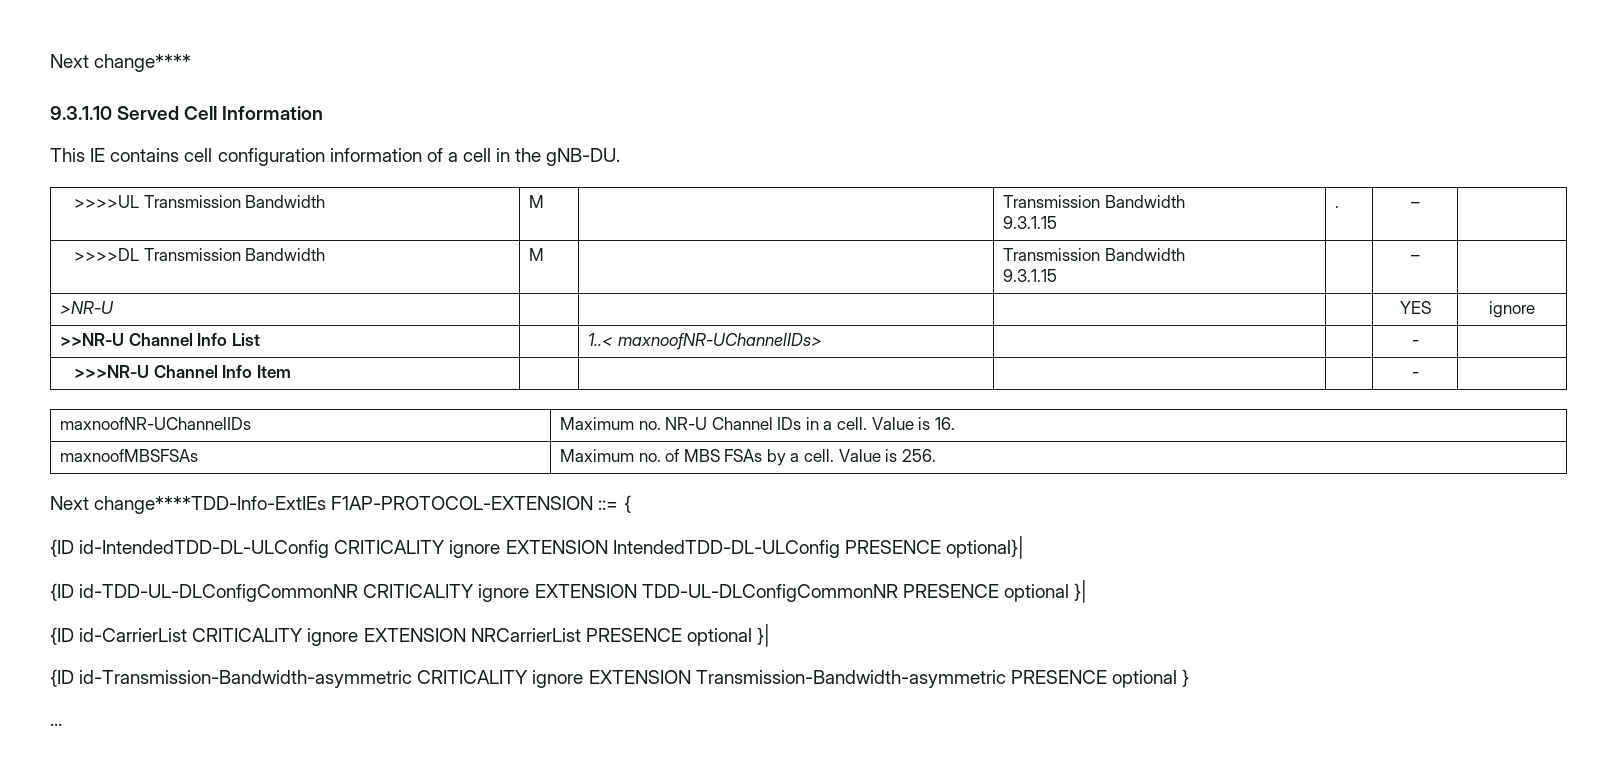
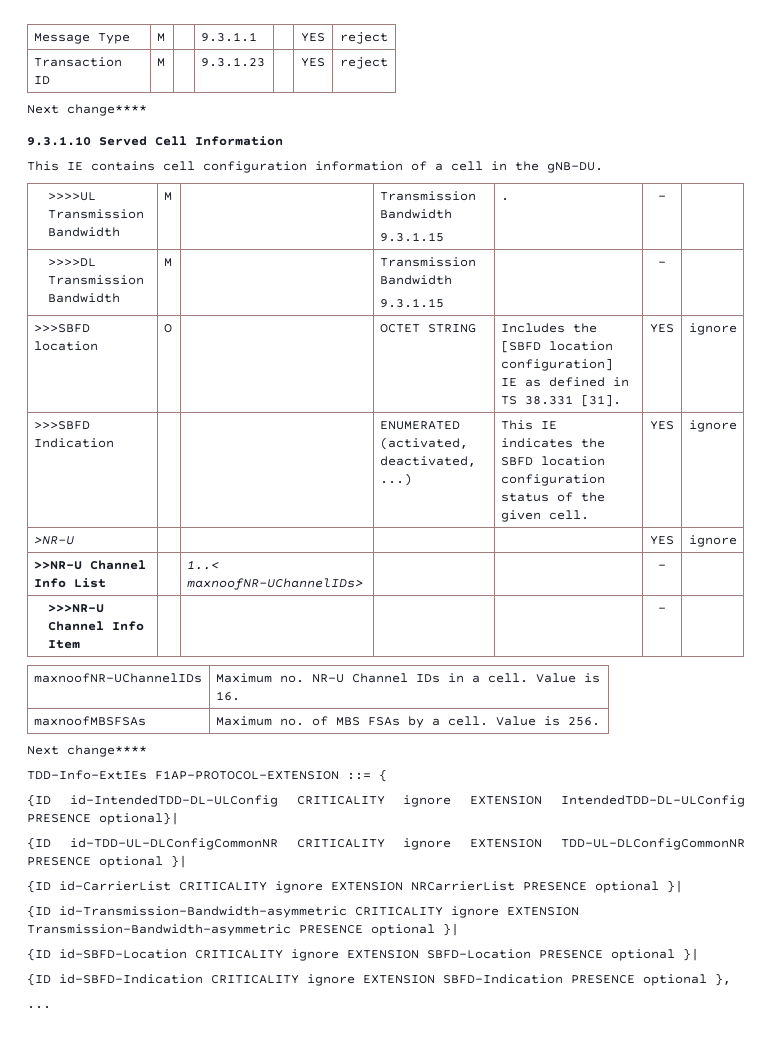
+ Message Type | M | | 9.3.1.1 | | YES | reject
+ Transaction ID | M | | 9.3.1.23 | | YES | reject
+ >>>SBFD location | O | | OCTET STRING | Includes the [SBFD location configuration] IE as defined in TS 38.331 [31]. | YES | ignore
+ >>>SBFD Indication | | | ENUMERATED (activated, deactivated, ...) | This IE indicates the SBFD location configuration status of the given cell. | YES | ignore
  maxnoofMBSFSAs | Maximum no. of MBS FSAs by a cell. Value is 256.
- Next change****TDD-Info-ExtIEs F1AP-PROTOCOL-EXTENSION ::= {
+ Next change****
+ TDD-Info-ExtIEs F1AP-PROTOCOL-EXTENSION ::= {
- {ID id-Transmission-Bandwidth-asymmetric CRITICALITY ignore EXTENSION Transmission-Bandwidth-asymmetric PRESENCE optional }
+ {ID id-Transmission-Bandwidth-asymmetric CRITICALITY ignore EXTENSION Transmission-Bandwidth-asymmetric PRESENCE optional }|
+ {ID id-SBFD-Location CRITICALITY ignore EXTENSION SBFD-Location PRESENCE optional }|
+ {ID id-SBFD-Indication CRITICALITY ignore EXTENSION SBFD-Indication PRESENCE optional },

